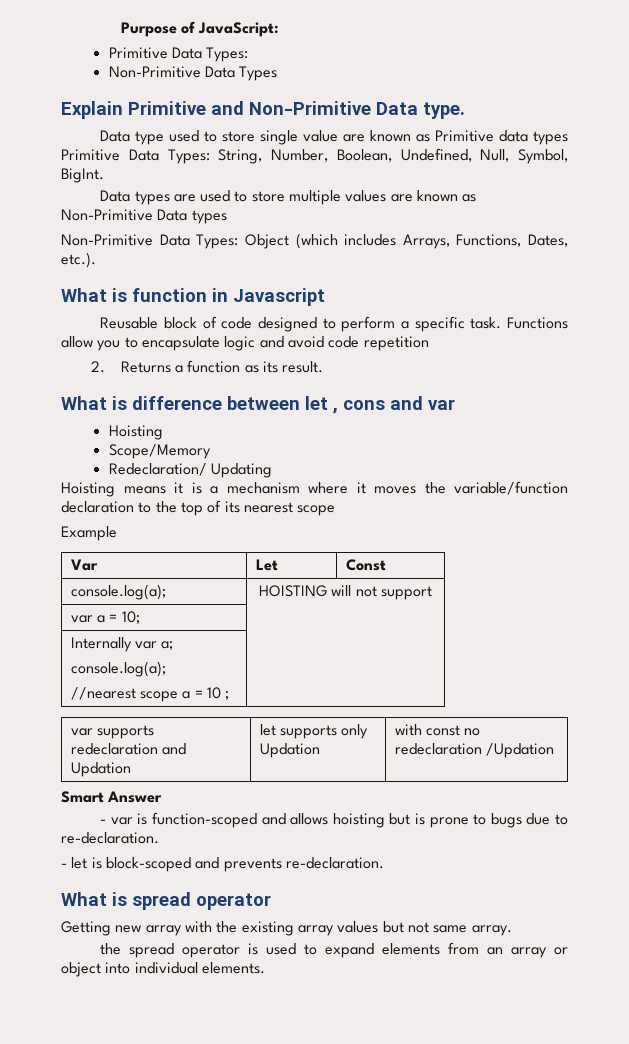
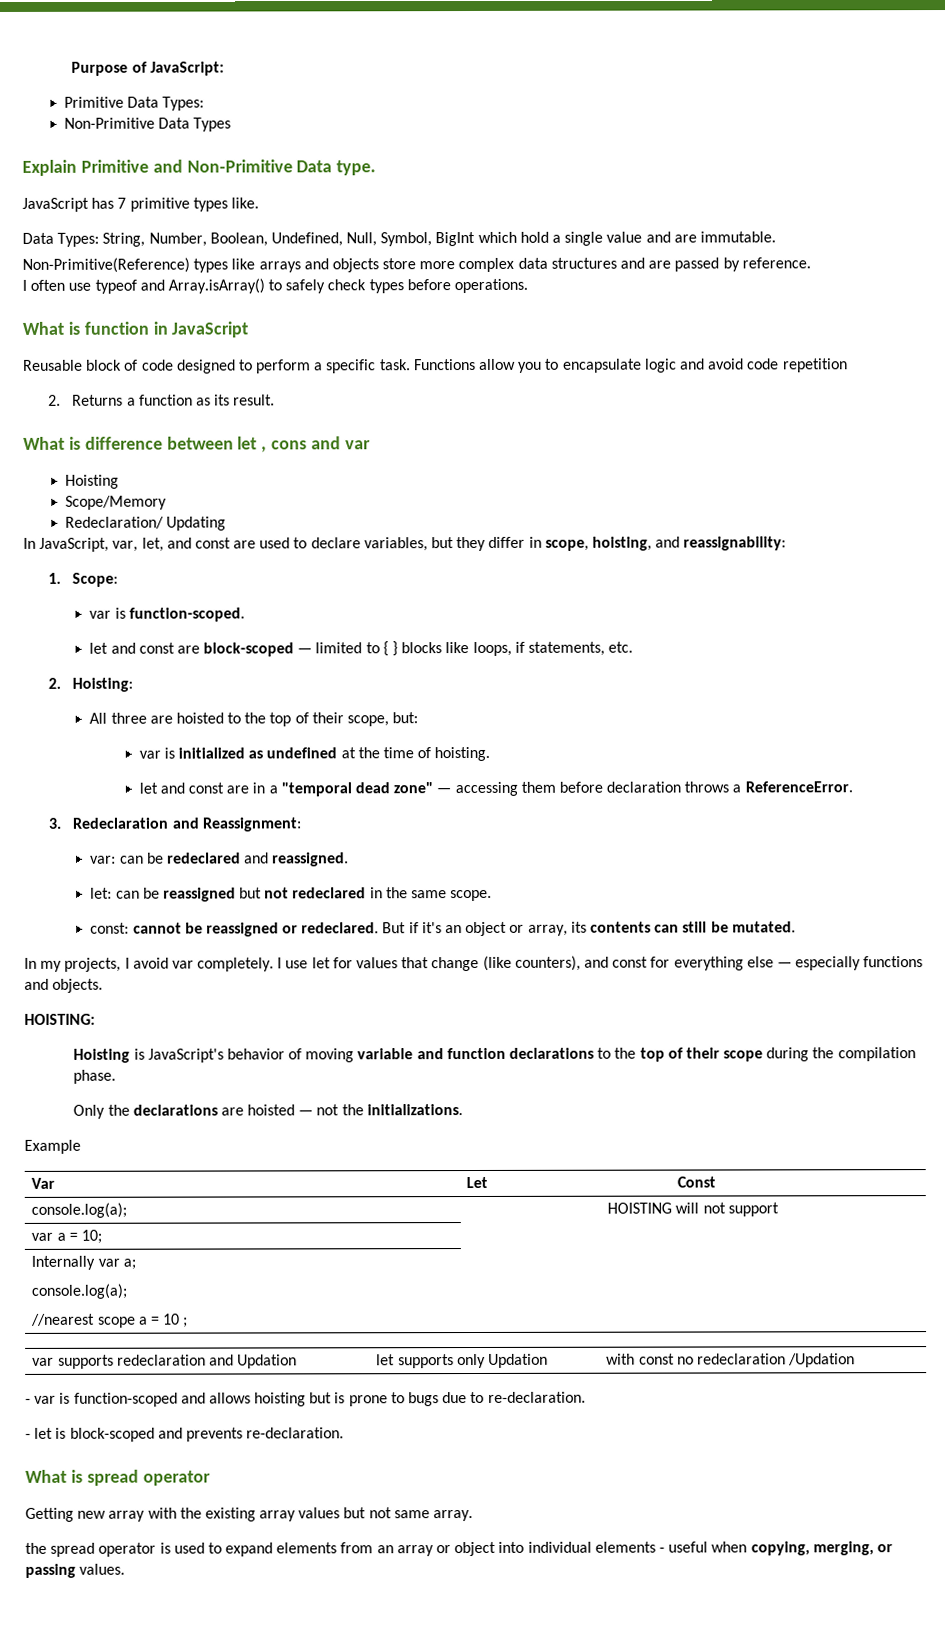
- Data type used to store single value are known as Primitive data types Primitive Data Types: String, Number, Boolean, Undefined, Null, Symbol, BigInt.
- Data types are used to store multiple values are known as Non-Primitive Data types
- Non-Primitive Data Types: Object (which includes Arrays, Functions, Dates, etc.).
+ JavaScript has 7 primitive types like.
+ Data Types: String, Number, Boolean, Undefined, Null, Symbol, BigInt which hold a single value and are immutable.
+ Non-Primitive(Reference) types like arrays and objects store more complex data structures and are passed by reference.
+ I often use typeof and Array.isArray() to safely check types before operations.
- What is function in Javascript
+ What is function in JavaScript
- Hoisting means it is a mechanism where it moves the variable/function declaration to the top of its nearest scope
+ In JavaScript, var, let, and const are used to declare variables, but they differ in scope, hoisting, and reassignability:
+ 1. Scope:
+ var is function-scoped.
+ let and const are block-scoped — limited to { } blocks like loops, if statements, etc.
+ 2. Hoisting:
+ All three are hoisted to the top of their scope, but:
+ var is initialized as undefined at the time of hoisting.
+ let and const are in a "temporal dead zone" — accessing them before declaration throws a ReferenceError.
+ 3. Redeclaration and Reassignment:
+ var: can be redeclared and reassigned.
+ let: can be reassigned but not redeclared in the same scope.
+ const: cannot be reassigned or redeclared. But if it's an object or array, its contents can still be mutated.
+ In my projects, I avoid var completely. I use let for values that change (like counters), and const for everything else — especially functions and objects.
+ HOISTING:
+ Hoisting is JavaScript's behavior of moving variable and function declarations to the top of their scope during the compilation phase.
+ Only the declarations are hoisted — not the initializations.
- Smart Answer
- the spread operator is used to expand elements from an array or object into individual elements.
+ the spread operator is used to expand elements from an array or object into individual elements - useful when copying, merging, or passing values.

